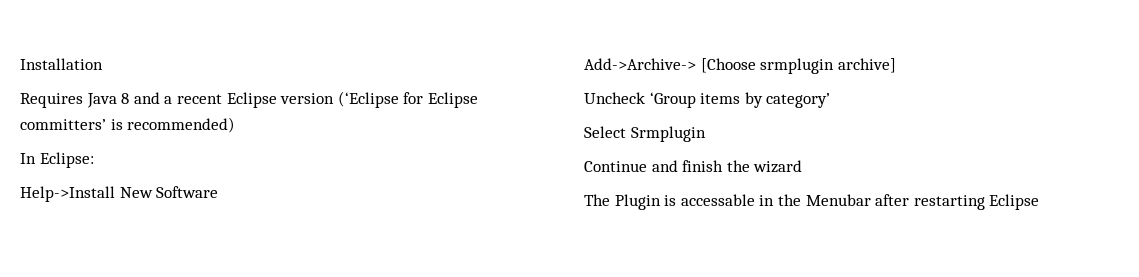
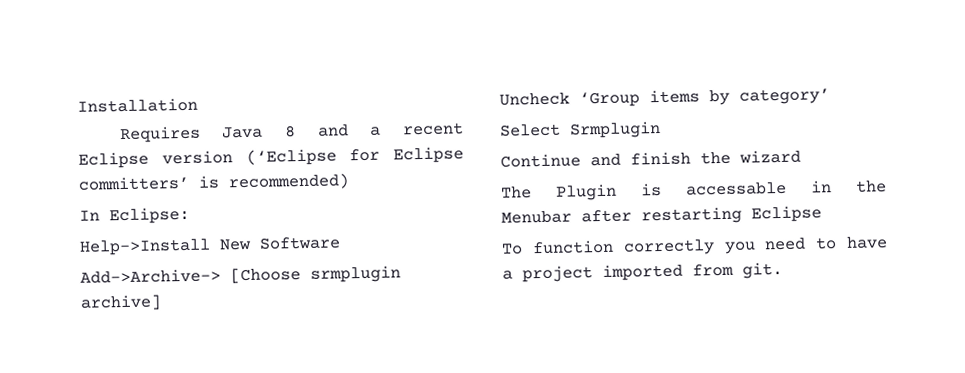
+ To function correctly you need to have a project imported from git.

